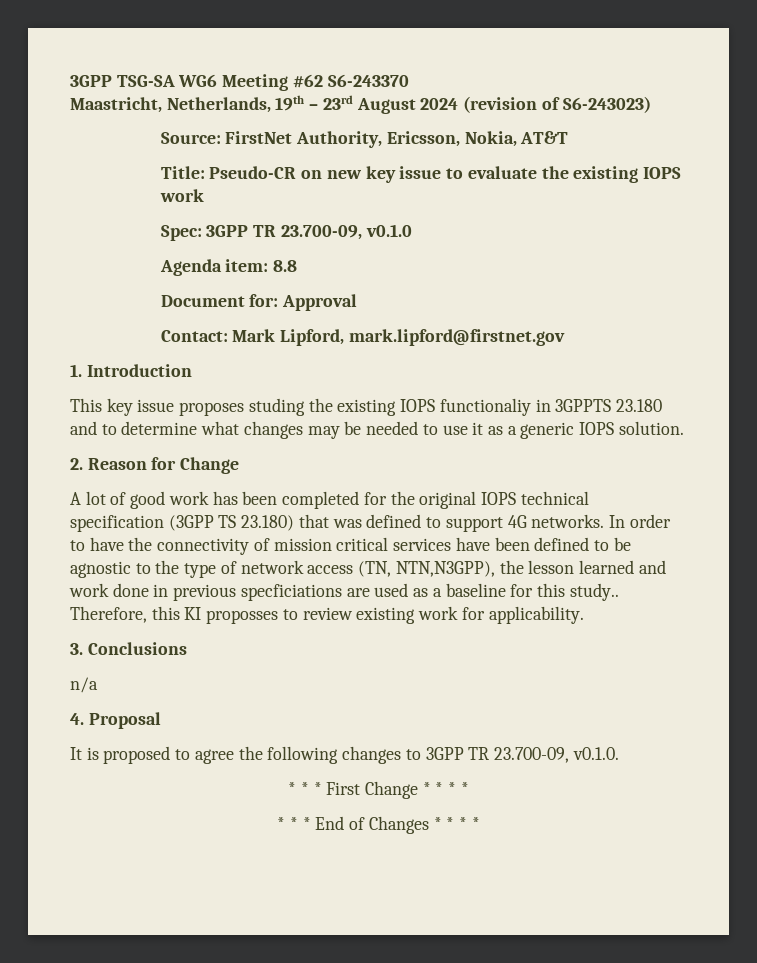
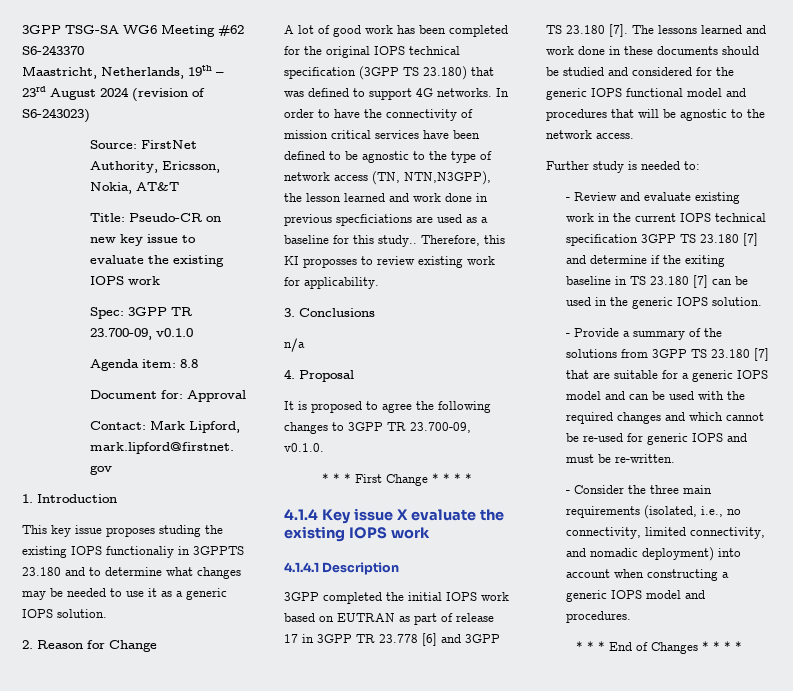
+ 4.1.4 Key issue X evaluate the existing IOPS work
+ 4.1.4.1 Description
+ 3GPP completed the initial IOPS work based on EUTRAN as part of release 17 in 3GPP TR 23.778 [6] and 3GPP TS 23.180 [7]. The lessons learned and work done in these documents should be studied and considered for the generic IOPS functional model and procedures that will be agnostic to the network access.
+ Further study is needed to:
+ - Review and evaluate existing work in the current IOPS technical specification 3GPP TS 23.180 [7] and determine if the exiting baseline in TS 23.180 [7] can be used in the generic IOPS solution.
+ - Provide a summary of the solutions from 3GPP TS 23.180 [7] that are suitable for a generic IOPS model and can be used with the required changes and which cannot be re-used for generic IOPS and must be re-written.
+ - Consider the three main requirements (isolated, i.e., no connectivity, limited connectivity, and nomadic deployment) into account when constructing a generic IOPS model and procedures.

